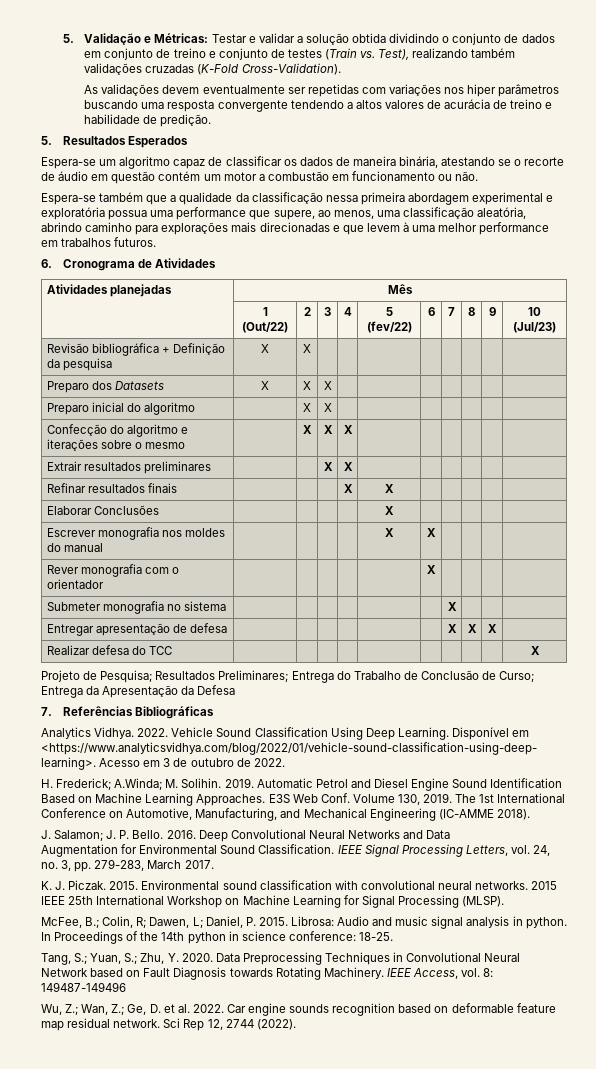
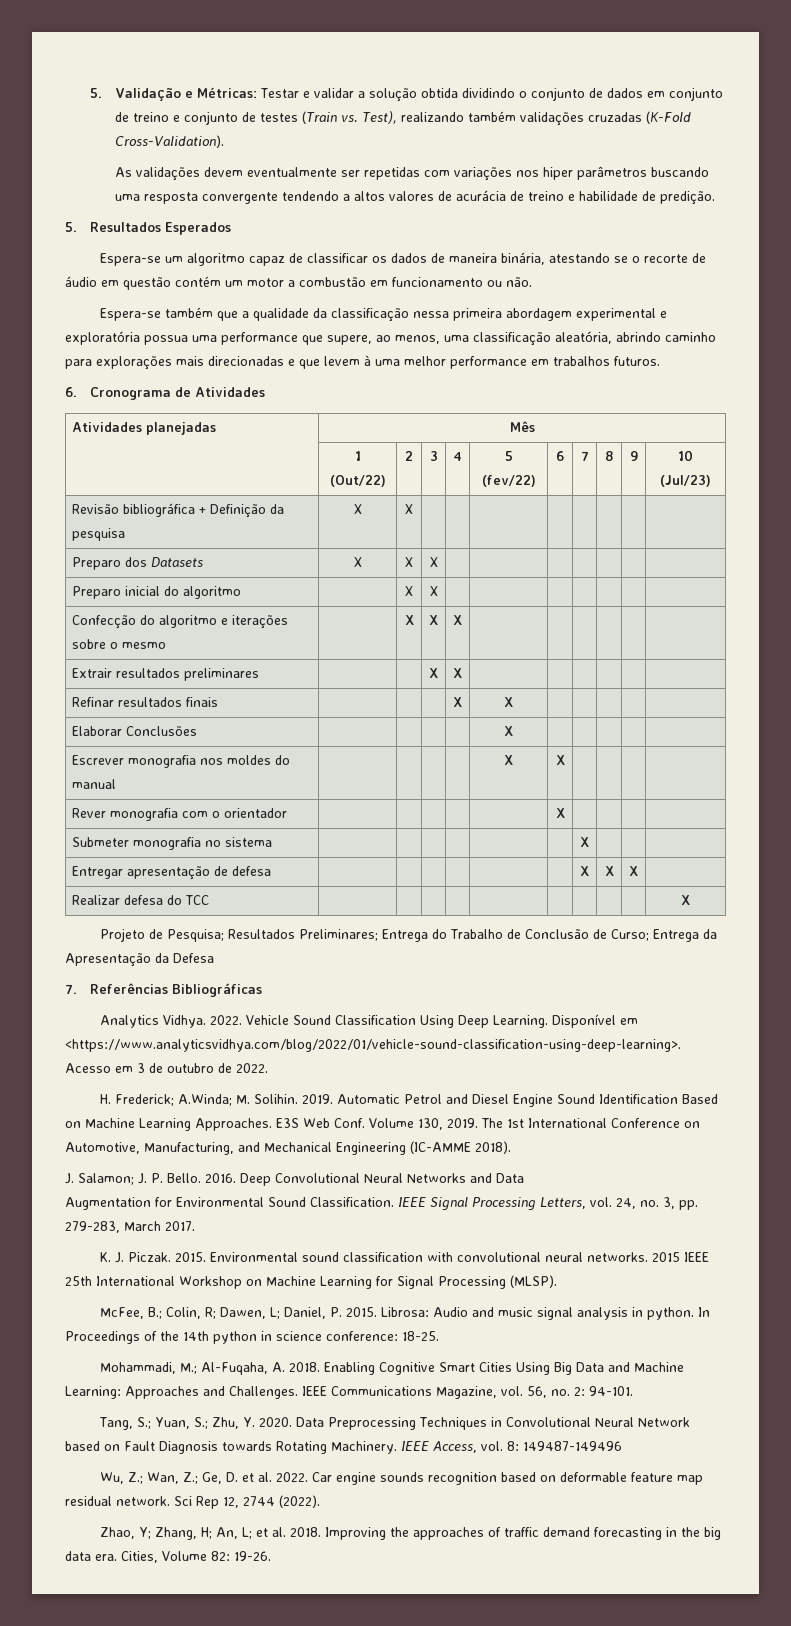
+ Mohammadi, M.; Al-Fuqaha, A. 2018. Enabling Cognitive Smart Cities Using Big Data and Machine Learning: Approaches and Challenges. IEEE Communications Magazine, vol. 56, no. 2: 94-101.
+ Zhao, Y; Zhang, H; An, L; et al. 2018. Improving the approaches of traffic demand forecasting in the big data era. Cities, Volume 82: 19-26.

